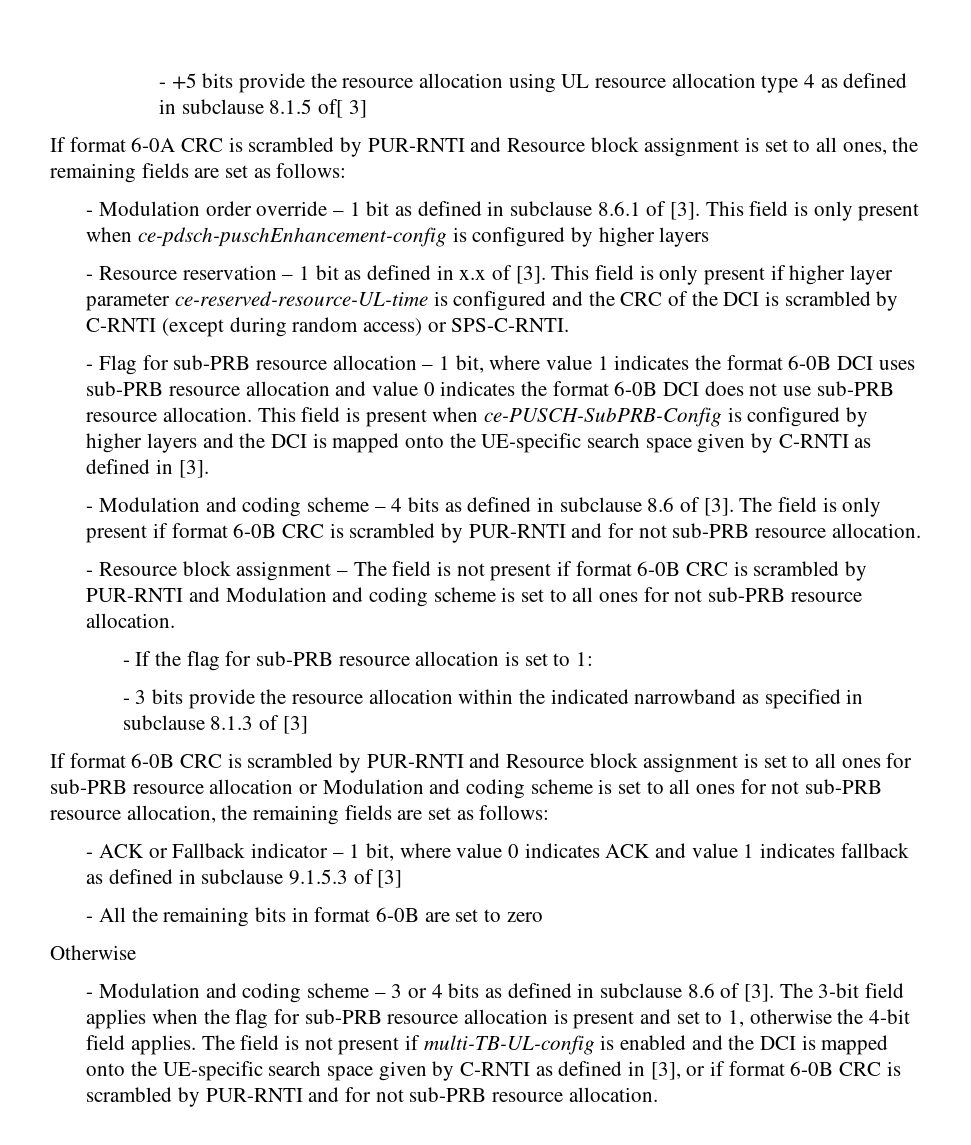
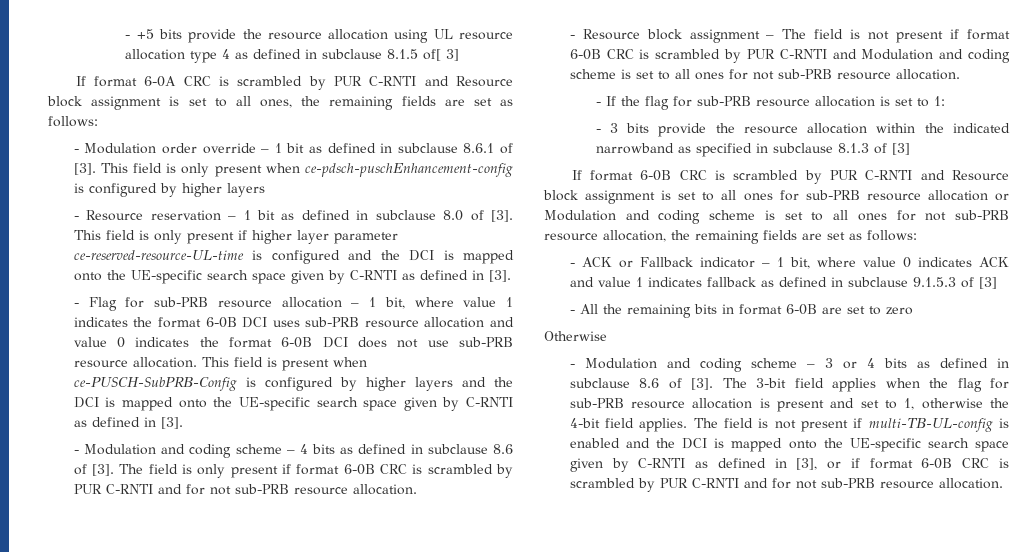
- If format 6-0A CRC is scrambled by PUR-RNTI and Resource block assignment is set to all ones, the remaining fields are set as follows:
+ If format 6-0A CRC is scrambled by PUR C-RNTI and Resource block assignment is set to all ones, the remaining fields are set as follows:
- - Resource reservation – 1 bit as defined in x.x of [3].
+ - Resource reservation – 1 bit as defined in subclause 8.0 of [3].
- This field is only present if higher layer parameter ce-reserved-resource-UL-time is configured and the CRC of the DCI is scrambled by C-RNTI (except during random access) or SPS-C-RNTI.
+ This field is only present if higher layer parameter ce-reserved-resource-UL-time is configured and the DCI is mapped onto the UE-specific search space given by C-RNTI as defined in [3].
- The field is only present if format 6-0B CRC is scrambled by PUR-RNTI and for not sub-PRB resource allocation.
+ The field is only present if format 6-0B CRC is scrambled by PUR C-RNTI and for not sub-PRB resource allocation.
- - Resource block assignment – The field is not present if format 6-0B CRC is scrambled by PUR-RNTI and Modulation and coding scheme is set to all ones for not sub-PRB resource allocation.
+ - Resource block assignment – The field is not present if format 6-0B CRC is scrambled by PUR C-RNTI and Modulation and coding scheme is set to all ones for not sub-PRB resource allocation.
- If format 6-0B CRC is scrambled by PUR-RNTI and Resource block assignment is set to all ones for sub-PRB resource allocation or Modulation and coding scheme is set to all ones for not sub-PRB resource allocation, the remaining fields are set as follows:
+ If format 6-0B CRC is scrambled by PUR C-RNTI and Resource block assignment is set to all ones for sub-PRB resource allocation or Modulation and coding scheme is set to all ones for not sub-PRB resource allocation, the remaining fields are set as follows:
- The field is not present if multi-TB-UL-config is enabled and the DCI is mapped onto the UE-specific search space given by C-RNTI as defined in [3], or if format 6-0B CRC is scrambled by PUR-RNTI and for not sub-PRB resource allocation.
+ The field is not present if multi-TB-UL-config is enabled and the DCI is mapped onto the UE-specific search space given by C-RNTI as defined in [3], or if format 6-0B CRC is scrambled by PUR C-RNTI and for not sub-PRB resource allocation.

